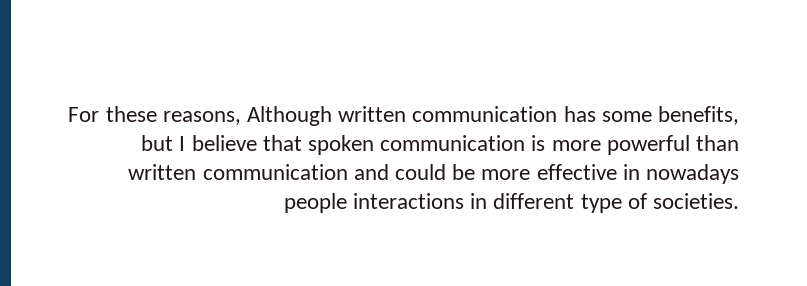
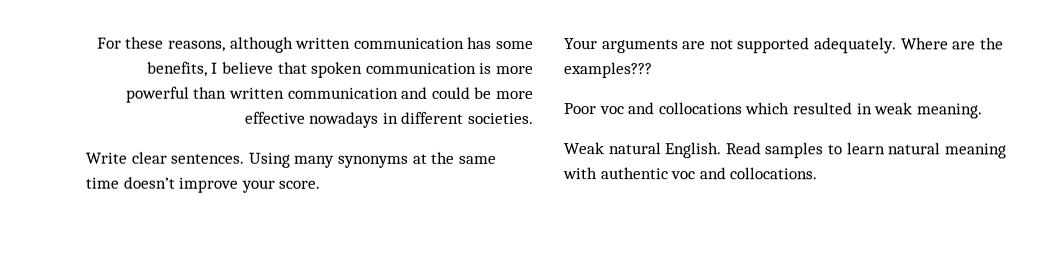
- For these reasons, Although written communication has some benefits, but I believe that spoken communication is more powerful than written communication and could be more effective in nowadays people interactions in different type of societies.
+ For these reasons, although written communication has some benefits, I believe that spoken communication is more powerful than written communication and could be more effective nowadays in different societies.
+ Write clear sentences. Using many synonyms at the same time doesn’t improve your score.
+ Your arguments are not supported adequately. Where are the examples???
+ Poor voc and collocations which resulted in weak meaning.
+ Weak natural English. Read samples to learn natural meaning with authentic voc and collocations.

